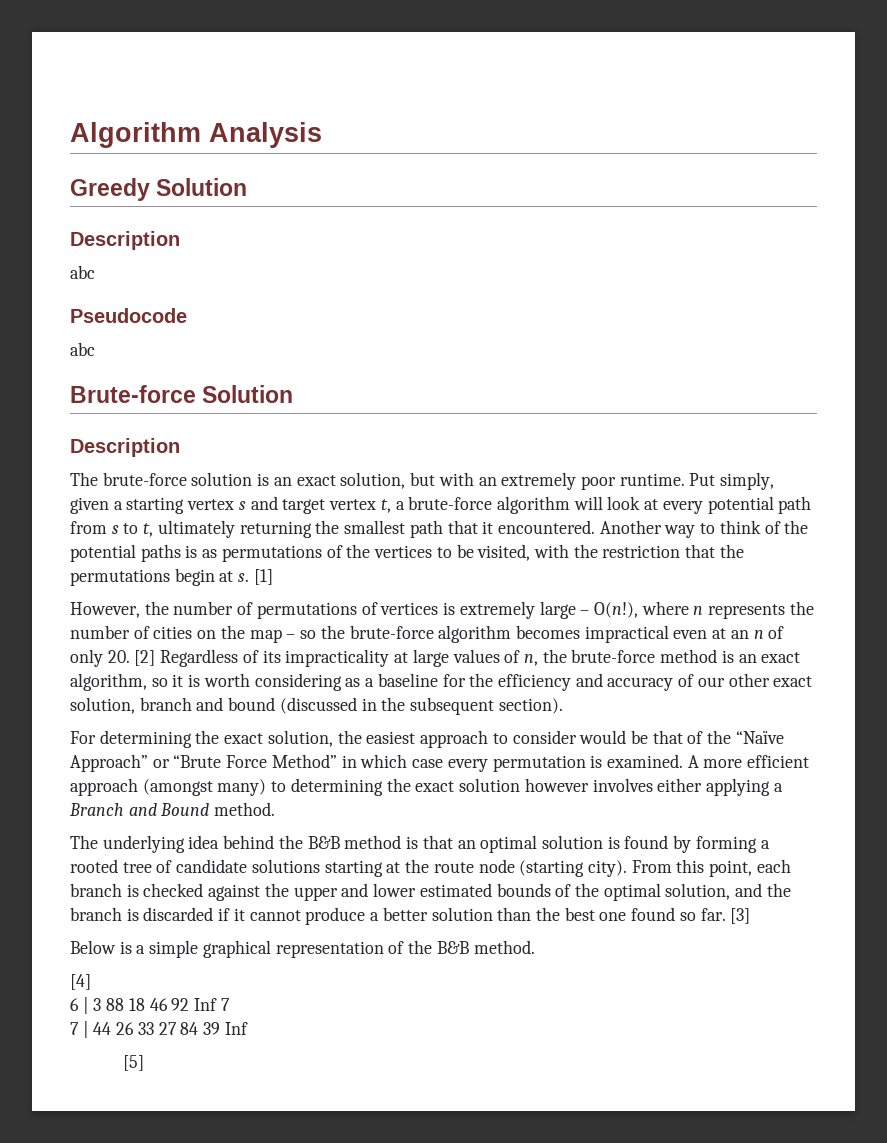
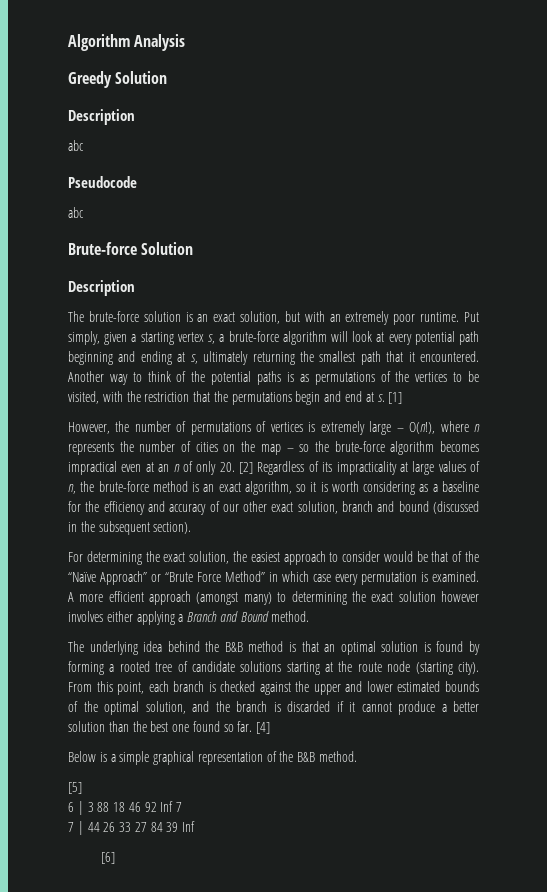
- Put simply, given a starting vertex s and target vertex t, a brute-force algorithm will look at every potential path from s to t, ultimately returning the smallest path that it encountered.
+ Put simply, given a starting vertex s, a brute-force algorithm will look at every potential path beginning and ending at s, ultimately returning the smallest path that it encountered.
- Another way to think of the potential paths is as permutations of the vertices to be visited, with the restriction that the permutations begin at s.
+ Another way to think of the potential paths is as permutations of the vertices to be visited, with the restriction that the permutations begin and end at s.
- [3]
+ [4]
- [4]
+ [5]
- [5]
+ [6]

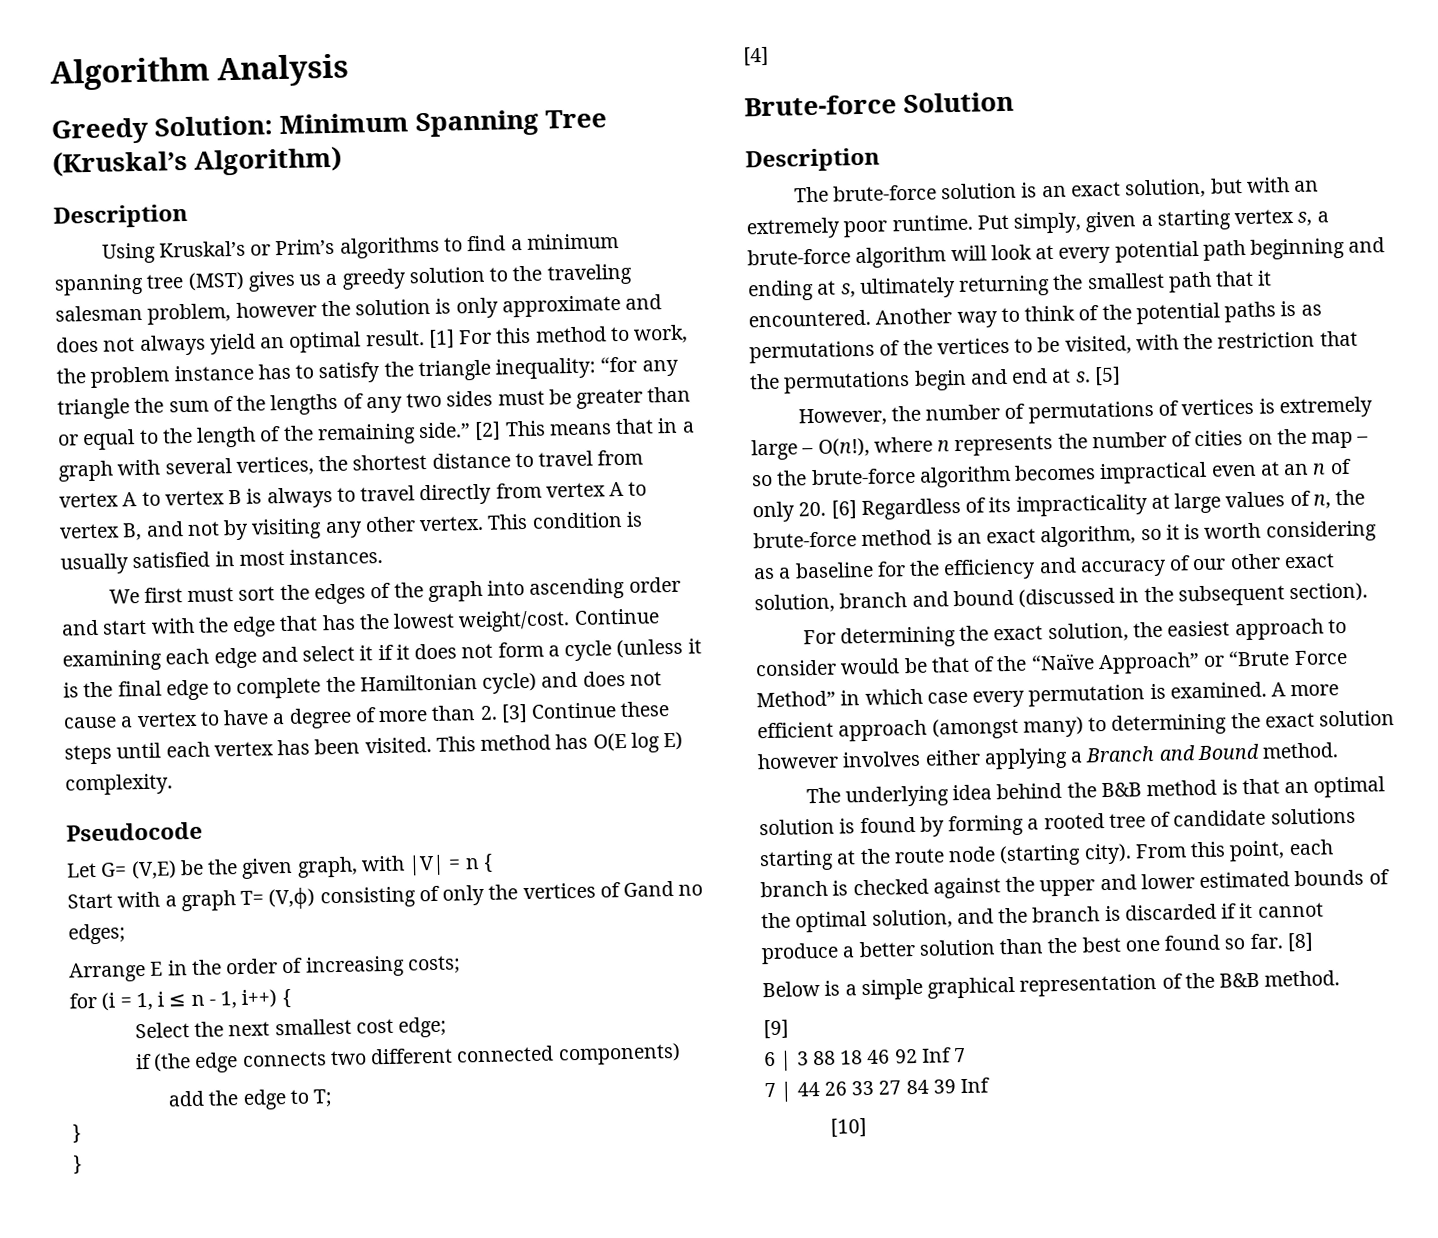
- Greedy Solution
+ Greedy Solution: Minimum Spanning Tree (Kruskal’s Algorithm)
  Description
- abc
+ Using Kruskal’s or Prim’s algorithms to find a minimum spanning tree (MST) gives us a greedy solution to the traveling salesman problem, however the solution is only approximate and does not always yield an optimal result. [1] For this method to work, the problem instance has to satisfy the triangle inequality: “for any triangle the sum of the lengths of any two sides must be greater than or equal to the length of the remaining side.” [2] This means that in a graph with several vertices, the shortest distance to travel from vertex A to vertex B is always to travel directly from vertex A to vertex B, and not by visiting any other vertex. This condition is usually satisfied in most instances.
+ We first must sort the edges of the graph into ascending order and start with the edge that has the lowest weight/cost. Continue examining each edge and select it if it does not form a cycle (unless it is the final edge to complete the Hamiltonian cycle) and does not cause a vertex to have a degree of more than 2. [3] Continue these steps until each vertex has been visited. This method has O(E log E) complexity.
  Pseudocode
- abc
+ Let G= (V,E) be the given graph, with |V| = n {
+ Start with a graph T= (V,ϕ) consisting of only the vertices of Gand no edges;
+ Arrange E in the order of increasing costs;
+ for (i = 1, i ≤ n - 1, i++) {
+ Select the next smallest cost edge;
+ if (the edge connects two different connected components)
+ add the edge to T;
+ }
+ }
+ [4]
- [1]
+ [5]
- However, the number of permutations of vertices is extremely large – O(n!), where n represents the number of cities on the map – so the brute-force algorithm becomes impractical even at an n of only 20. [2] Regardless of its impracticality at large values of n, the brute-force method is an exact algorithm, so it is worth considering as a baseline for the efficiency and accuracy of our other exact solution, branch and bound (discussed in the subsequent section).
+ However, the number of permutations of vertices is extremely large – O(n!), where n represents the number of cities on the map – so the brute-force algorithm becomes impractical even at an n of only 20. [6] Regardless of its impracticality at large values of n, the brute-force method is an exact algorithm, so it is worth considering as a baseline for the efficiency and accuracy of our other exact solution, branch and bound (discussed in the subsequent section).
- [4]
+ [8]
- [5]
+ [9]
- [6]
+ [10]

